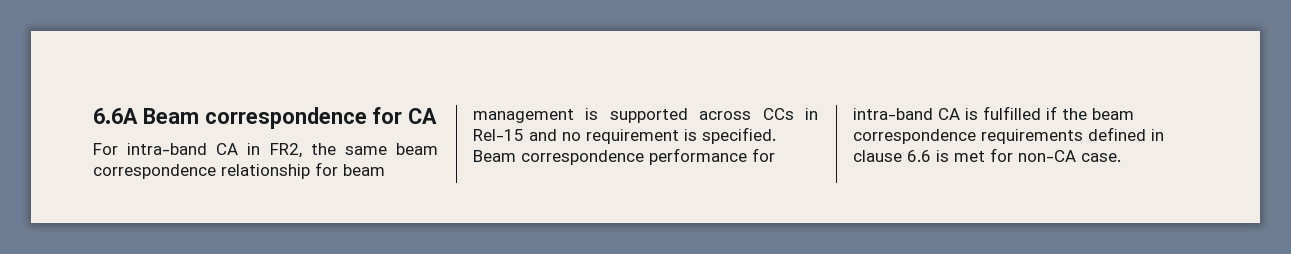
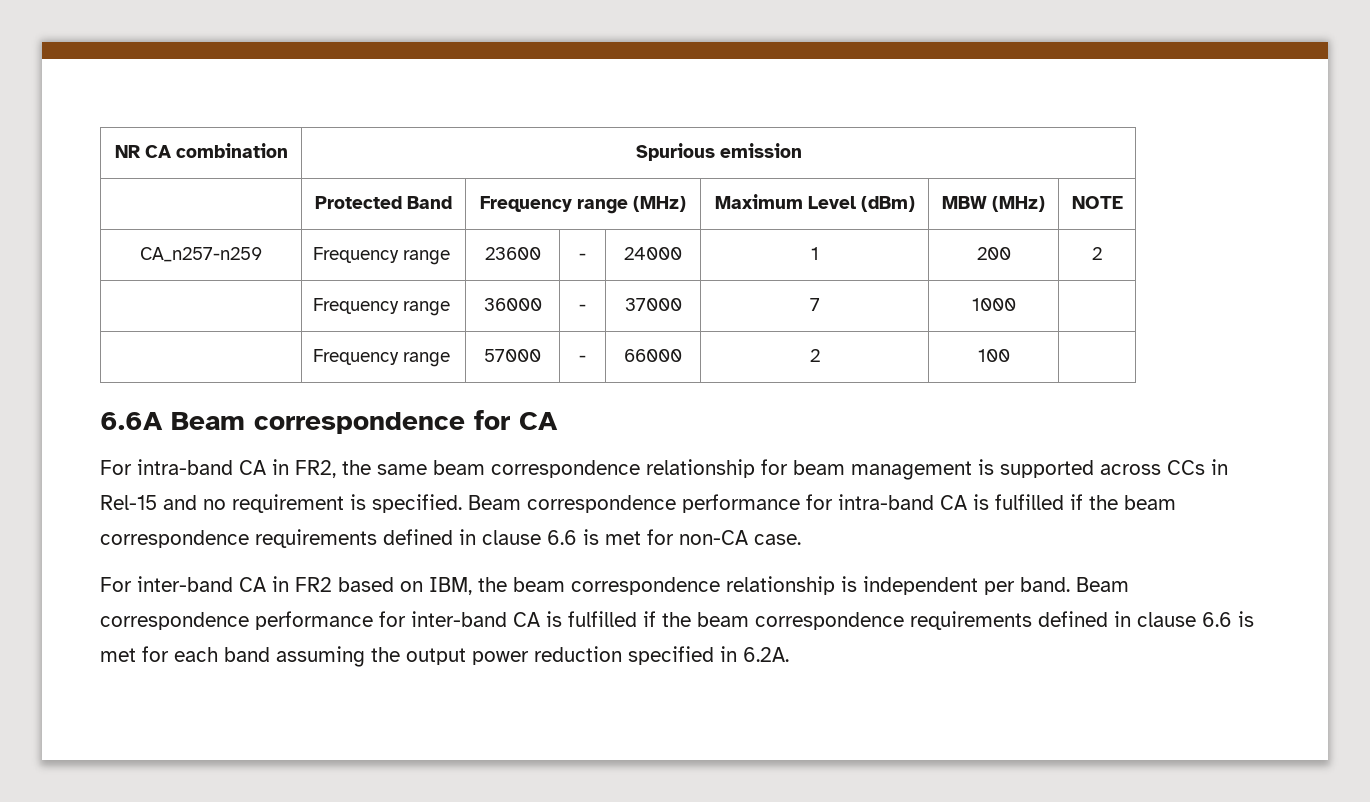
+ NR CA combination | Spurious emission
+ | Protected Band | Frequency range (MHz) | Maximum Level (dBm) | MBW (MHz) | NOTE
+ CA_n257-n259 | Frequency range | 23600 | - | 24000 | 1 | 200 | 2
+ | Frequency range | 36000 | - | 37000 | 7 | 1000 |
+ | Frequency range | 57000 | - | 66000 | 2 | 100 |
+ For inter-band CA in FR2 based on IBM, the beam correspondence relationship is independent per band. Beam correspondence performance for inter-band CA is fulfilled if the beam correspondence requirements defined in clause 6.6 is met for each band assuming the output power reduction specified in 6.2A.

